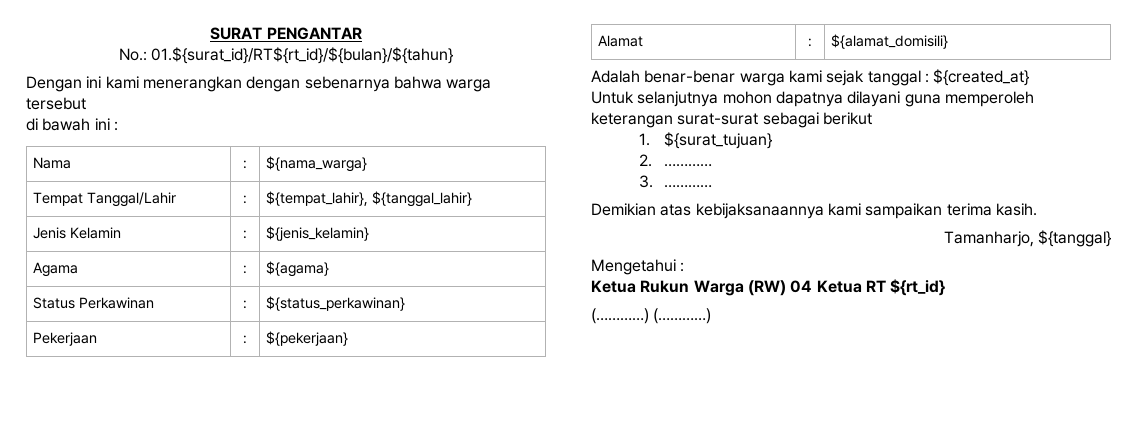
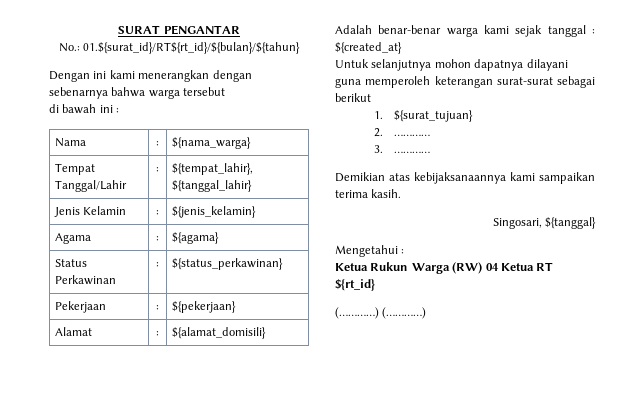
- Tamanharjo, ${tanggal}
+ Singosari, ${tanggal}

